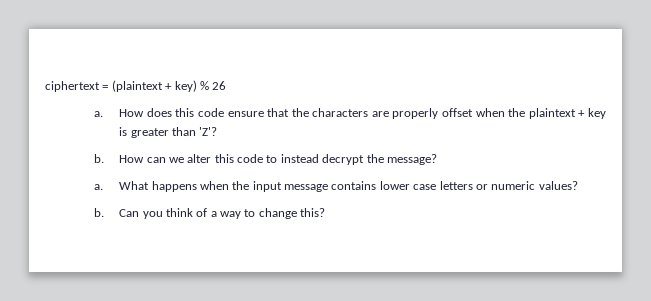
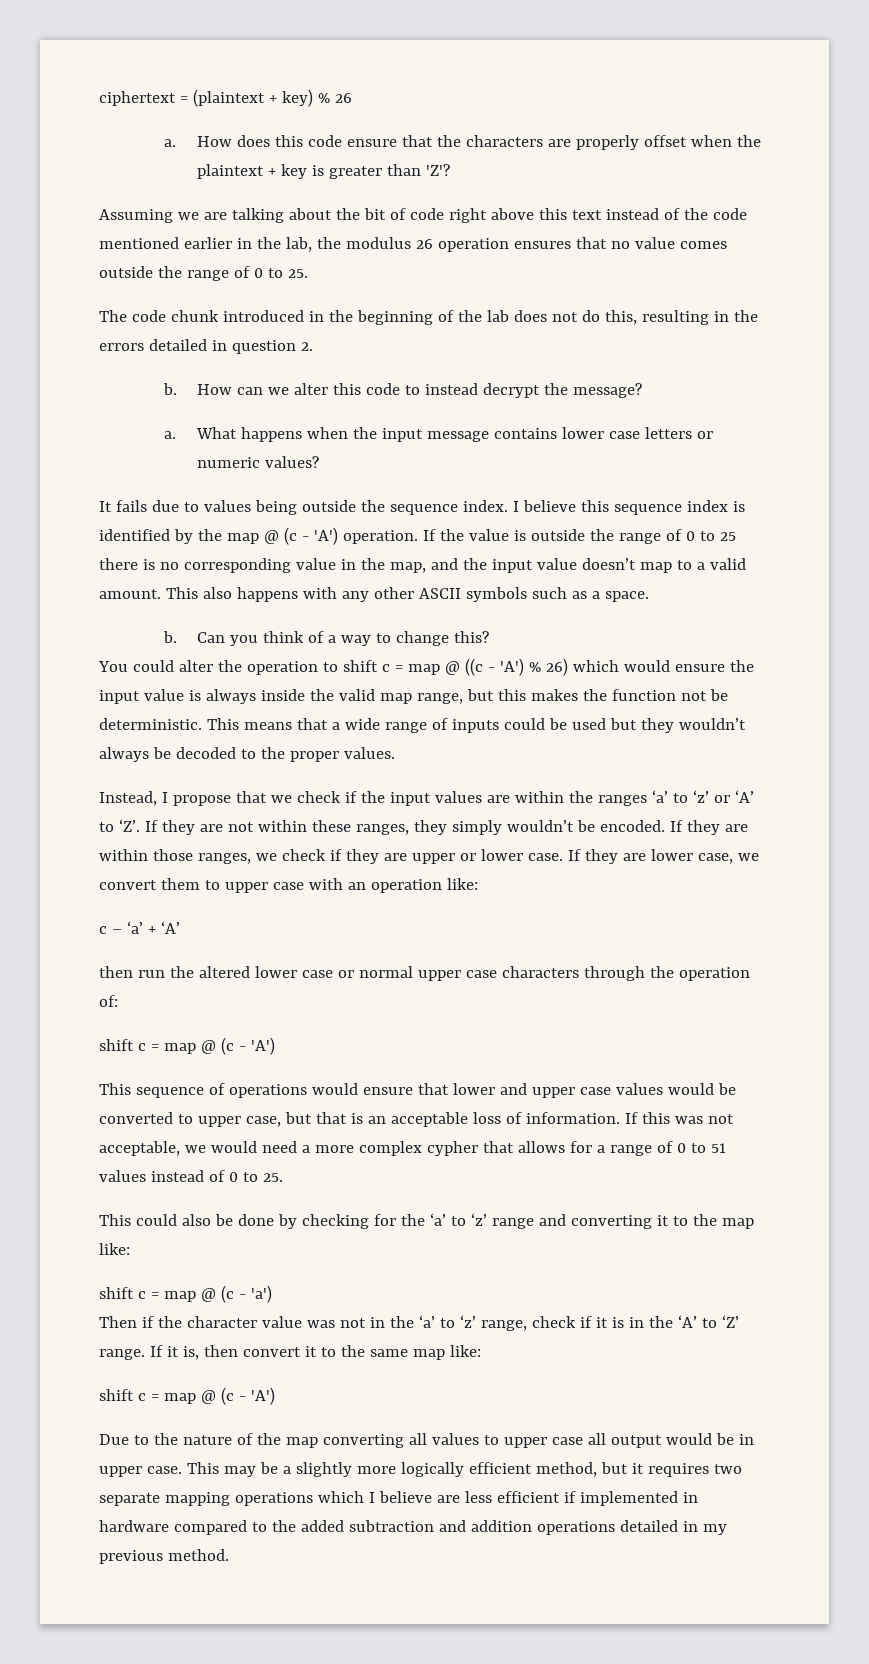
+ Assuming we are talking about the bit of code right above this text instead of the code mentioned earlier in the lab, the modulus 26 operation ensures that no value comes outside the range of 0 to 25.
+ The code chunk introduced in the beginning of the lab does not do this, resulting in the errors detailed in question 2.
+ It fails due to values being outside the sequence index. I believe this sequence index is identified by the map @ (c - 'A') operation. If the value is outside the range of 0 to 25 there is no corresponding value in the map, and the input value doesn’t map to a valid amount. This also happens with any other ASCII symbols such as a space.
+ You could alter the operation to shift c = map @ ((c - 'A') % 26) which would ensure the input value is always inside the valid map range, but this makes the function not be deterministic. This means that a wide range of inputs could be used but they wouldn’t always be decoded to the proper values.
+ Instead, I propose that we check if the input values are within the ranges ‘a’ to ‘z’ or ‘A’ to ‘Z’. If they are not within these ranges, they simply wouldn’t be encoded. If they are within those ranges, we check if they are upper or lower case. If they are lower case, we convert them to upper case with an operation like:
+ c – ‘a’ + ‘A’
+ then run the altered lower case or normal upper case characters through the operation of:
+ shift c = map @ (c - 'A')
+ This sequence of operations would ensure that lower and upper case values would be converted to upper case, but that is an acceptable loss of information. If this was not acceptable, we would need a more complex cypher that allows for a range of 0 to 51 values instead of 0 to 25.
+ This could also be done by checking for the ‘a’ to ‘z’ range and converting it to the map like:
+ shift c = map @ (c - 'a')
+ Then if the character value was not in the ‘a’ to ‘z’ range, check if it is in the ‘A’ to ‘Z’ range. If it is, then convert it to the same map like:
+ shift c = map @ (c - 'A')
+ Due to the nature of the map converting all values to upper case all output would be in upper case. This may be a slightly more logically efficient method, but it requires two separate mapping operations which I believe are less efficient if implemented in hardware compared to the added subtraction and addition operations detailed in my previous method.

